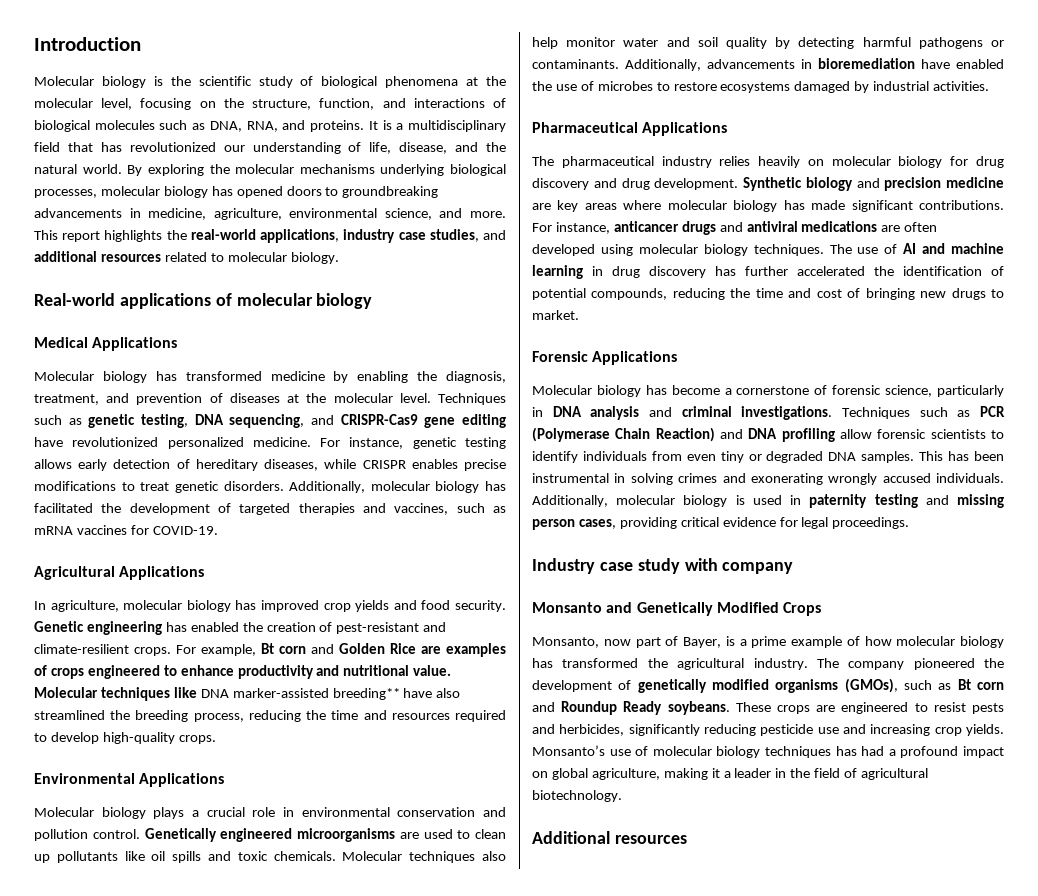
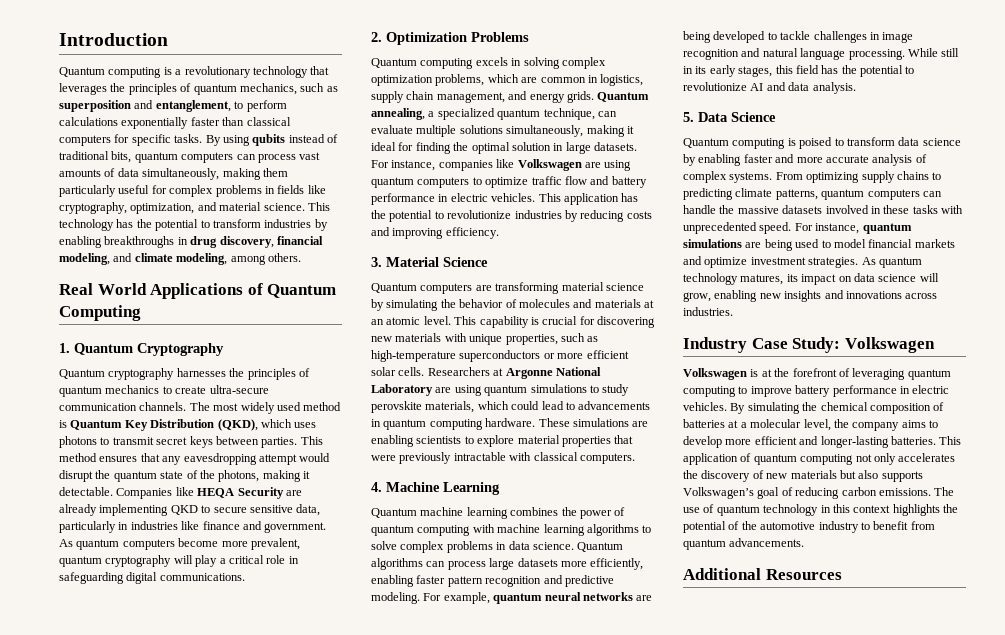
- Molecular biology is the scientific study of biological phenomena at the molecular level, focusing on the structure, function, and interactions of biological molecules such as DNA, RNA, and proteins. It is a multidisciplinary field that has revolutionized our understanding of life, disease, and the natural world. By exploring the molecular mechanisms underlying biological processes, molecular biology has opened doors to groundbreaking advancements in medicine, agriculture, environmental science, and more. This report highlights the real-world applications, industry case studies, and additional resources related to molecular biology.
- Real-world applications of molecular biology
- Medical Applications
- Molecular biology has transformed medicine by enabling the diagnosis, treatment, and prevention of diseases at the molecular level. Techniques such as genetic testing, DNA sequencing, and CRISPR-Cas9 gene editing have revolutionized personalized medicine. For instance, genetic testing allows early detection of hereditary diseases, while CRISPR enables precise modifications to treat genetic disorders. Additionally, molecular biology has facilitated the development of targeted therapies and vaccines, such as mRNA vaccines for COVID-19.
- Agricultural Applications
- In agriculture, molecular biology has improved crop yields and food security. Genetic engineering has enabled the creation of pest-resistant and climate-resilient crops. For example, Bt corn and Golden Rice are examples of crops engineered to enhance productivity and nutritional value. Molecular techniques like DNA marker-assisted breeding** have also streamlined the breeding process, reducing the time and resources required to develop high-quality crops.
- Environmental Applications
- Molecular biology plays a crucial role in environmental conservation and pollution control. Genetically engineered microorganisms are used to clean up pollutants like oil spills and toxic chemicals. Molecular techniques also help monitor water and soil quality by detecting harmful pathogens or contaminants. Additionally, advancements in bioremediation have enabled the use of microbes to restore ecosystems damaged by industrial activities.
- Pharmaceutical Applications
- The pharmaceutical industry relies heavily on molecular biology for drug discovery and drug development. Synthetic biology and precision medicine are key areas where molecular biology has made significant contributions. For instance, anticancer drugs and antiviral medications are often developed using molecular biology techniques. The use of AI and machine learning in drug discovery has further accelerated the identification of potential compounds, reducing the time and cost of bringing new drugs to market.
- Forensic Applications
- Molecular biology has become a cornerstone of forensic science, particularly in DNA analysis and criminal investigations. Techniques such as PCR (Polymerase Chain Reaction) and DNA profiling allow forensic scientists to identify individuals from even tiny or degraded DNA samples. This has been instrumental in solving crimes and exonerating wrongly accused individuals. Additionally, molecular biology is used in paternity testing and missing person cases, providing critical evidence for legal proceedings.
- Industry case study with company
- Monsanto and Genetically Modified Crops
- Monsanto, now part of Bayer, is a prime example of how molecular biology has transformed the agricultural industry. The company pioneered the development of genetically modified organisms (GMOs), such as Bt corn and Roundup Ready soybeans. These crops are engineered to resist pests and herbicides, significantly reducing pesticide use and increasing crop yields. Monsanto’s use of molecular biology techniques has had a profound impact on global agriculture, making it a leader in the field of agricultural biotechnology.
+ Quantum computing is a revolutionary technology that leverages the principles of quantum mechanics, such as superposition and entanglement, to perform calculations exponentially faster than classical computers for specific tasks. By using qubits instead of traditional bits, quantum computers can process vast amounts of data simultaneously, making them particularly useful for complex problems in fields like cryptography, optimization, and material science. This technology has the potential to transform industries by enabling breakthroughs in drug discovery, financial modeling, and climate modeling, among others.
+ Real World Applications of Quantum Computing
+ 1. Quantum Cryptography
+ Quantum cryptography harnesses the principles of quantum mechanics to create ultra-secure communication channels. The most widely used method is Quantum Key Distribution (QKD), which uses photons to transmit secret keys between parties. This method ensures that any eavesdropping attempt would disrupt the quantum state of the photons, making it detectable. Companies like HEQA Security are already implementing QKD to secure sensitive data, particularly in industries like finance and government. As quantum computers become more prevalent, quantum cryptography will play a critical role in safeguarding digital communications.
+ 2. Optimization Problems
+ Quantum computing excels in solving complex optimization problems, which are common in logistics, supply chain management, and energy grids. Quantum annealing, a specialized quantum technique, can evaluate multiple solutions simultaneously, making it ideal for finding the optimal solution in large datasets. For instance, companies like Volkswagen are using quantum computers to optimize traffic flow and battery performance in electric vehicles. This application has the potential to revolutionize industries by reducing costs and improving efficiency.
+ 3. Material Science
+ Quantum computers are transforming material science by simulating the behavior of molecules and materials at an atomic level. This capability is crucial for discovering new materials with unique properties, such as high-temperature superconductors or more efficient solar cells. Researchers at Argonne National Laboratory are using quantum simulations to study perovskite materials, which could lead to advancements in quantum computing hardware. These simulations are enabling scientists to explore material properties that were previously intractable with classical computers.
+ 4. Machine Learning
+ Quantum machine learning combines the power of quantum computing with machine learning algorithms to solve complex problems in data science. Quantum algorithms can process large datasets more efficiently, enabling faster pattern recognition and predictive modeling. For example, quantum neural networks are being developed to tackle challenges in image recognition and natural language processing. While still in its early stages, this field has the potential to revolutionize AI and data analysis.
+ 5. Data Science
+ Quantum computing is poised to transform data science by enabling faster and more accurate analysis of complex systems. From optimizing supply chains to predicting climate patterns, quantum computers can handle the massive datasets involved in these tasks with unprecedented speed. For instance, quantum simulations are being used to model financial markets and optimize investment strategies. As quantum technology matures, its impact on data science will grow, enabling new insights and innovations across industries.
+ Industry Case Study: Volkswagen
+ Volkswagen is at the forefront of leveraging quantum computing to improve battery performance in electric vehicles. By simulating the chemical composition of batteries at a molecular level, the company aims to develop more efficient and longer-lasting batteries. This application of quantum computing not only accelerates the discovery of new materials but also supports Volkswagen’s goal of reducing carbon emissions. The use of quantum technology in this context highlights the potential of the automotive industry to benefit from quantum advancements.
- Additional resources
+ Additional Resources

